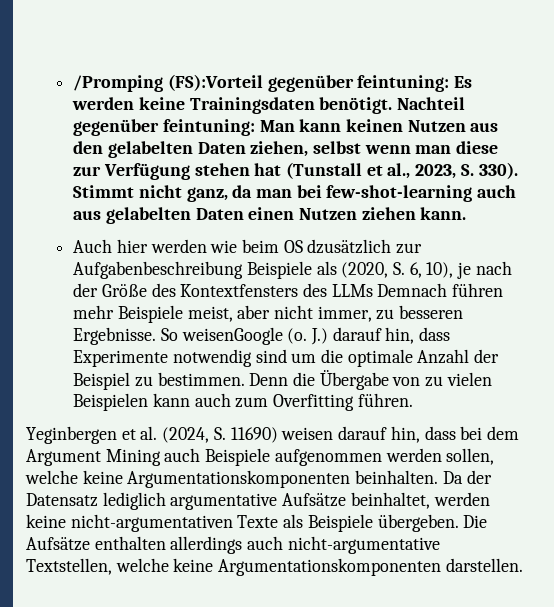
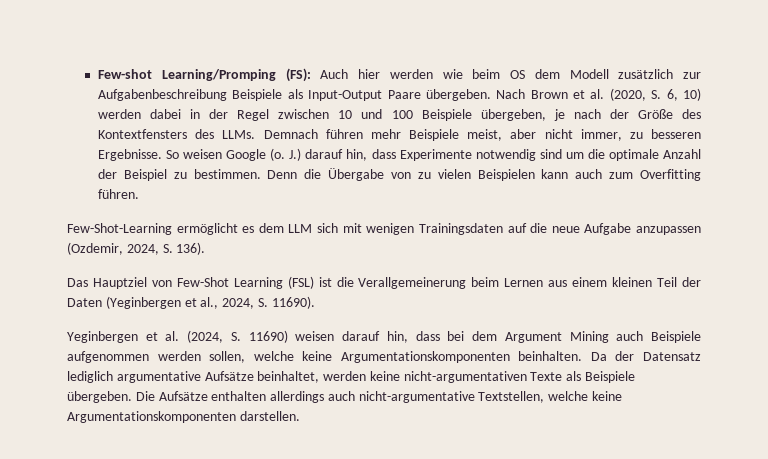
- /Promping (FS):Vorteil gegenüber feintuning: Es werden keine Trainingsdaten benötigt. Nachteil gegenüber feintuning: Man kann keinen Nutzen aus den gelabelten Daten ziehen, selbst wenn man diese zur Verfügung stehen hat (Tunstall et al., 2023, S. 330). Stimmt nicht ganz, da man bei few-shot-learning auch aus gelabelten Daten einen Nutzen ziehen kann.
- Auch hier werden wie beim OS dzusätzlich zur Aufgabenbeschreibung Beispiele als (2020, S. 6, 10), je nach der Größe des Kontextfensters des LLMs Demnach führen mehr Beispiele meist, aber nicht immer, zu besseren Ergebnisse.
+ Few-shot Learning/Promping (FS): Auch hier werden wie beim OS dem Modell zusätzlich zur Aufgabenbeschreibung Beispiele als Input-Output Paare übergeben. Nach Brown et al. (2020, S. 6, 10) werden dabei in der Regel zwischen 10 und 100 Beispiele übergeben, je nach der Größe des Kontextfensters des LLMs. Demnach führen mehr Beispiele meist, aber nicht immer, zu besseren Ergebnisse.
- So weisenGoogle (o.
+ So weisen Google (o.
+ Few-Shot-Learning ermöglicht es dem LLM sich mit wenigen Trainingsdaten auf die neue Aufgabe anzupassen (Ozdemir, 2024, S. 136).
+ Das Hauptziel von Few-Shot Learning (FSL) ist die Verallgemeinerung beim Lernen aus einem kleinen Teil der Daten (Yeginbergen et al., 2024, S. 11690).

